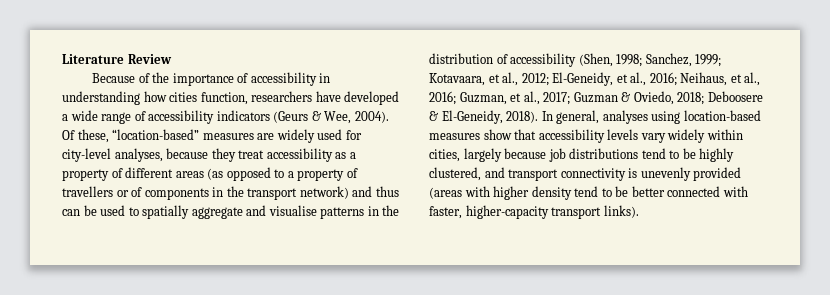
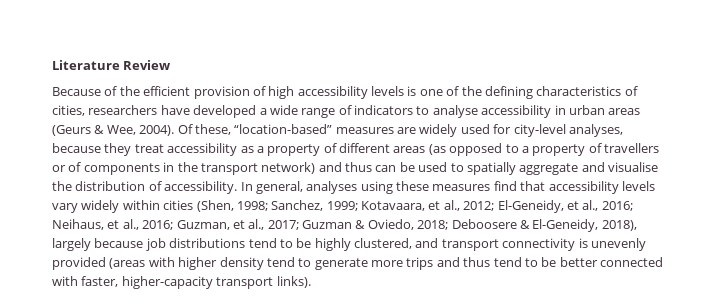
- Because of the importance of accessibility in understanding how cities function, researchers have developed a wide range of accessibility indicators (Geurs & Wee, 2004).
+ Because of the efficient provision of high accessibility levels is one of the defining characteristics of cities, researchers have developed a wide range of indicators to analyse accessibility in urban areas (Geurs & Wee, 2004).
- Of these, “location-based” measures are widely used for city-level analyses, because they treat accessibility as a property of different areas (as opposed to a property of travellers or of components in the transport network) and thus can be used to spatially aggregate and visualise patterns in the distribution of accessibility (Shen, 1998;
+ Of these, “location-based” measures are widely used for city-level analyses, because they treat accessibility as a property of different areas (as opposed to a property of travellers or of components in the transport network) and thus can be used to spatially aggregate and visualise the distribution of accessibility. In general, analyses using these measures find that accessibility levels vary widely within cities (Shen, 1998;
- Deboosere & El-Geneidy, 2018). In general, analyses using location-based measures show that accessibility levels vary widely within cities, largely because job distributions tend to be highly clustered, and transport connectivity is unevenly provided (areas with higher density tend to be better connected with faster, higher-capacity transport links).
+ Deboosere & El-Geneidy, 2018), largely because job distributions tend to be highly clustered, and transport connectivity is unevenly provided (areas with higher density tend to generate more trips and thus tend to be better connected with faster, higher-capacity transport links).

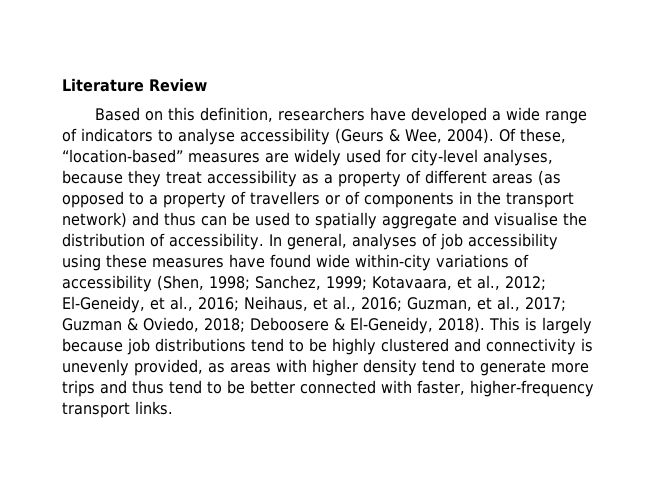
- Because of the efficient provision of high accessibility levels is one of the defining characteristics of cities, researchers have developed a wide range of indicators to analyse accessibility in urban areas (Geurs & Wee, 2004).
+ Based on this definition, researchers have developed a wide range of indicators to analyse accessibility (Geurs & Wee, 2004).
- In general, analyses using these measures find that accessibility levels vary widely within cities (Shen, 1998; Sanchez, 1999; Kotavaara, et al., 2012; El-Geneidy, et al., 2016; Neihaus, et al., 2016; Guzman, et al., 2017; Guzman & Oviedo, 2018; Deboosere & El-Geneidy, 2018), largely because job distributions tend to be highly clustered, and transport connectivity is unevenly provided (areas with higher density tend to generate more trips and thus tend to be better connected with faster, higher-capacity transport links).
+ In general, analyses of job accessibility using these measures have found wide within-city variations of accessibility (Shen, 1998; Sanchez, 1999; Kotavaara, et al., 2012; El-Geneidy, et al., 2016; Neihaus, et al., 2016; Guzman, et al., 2017; Guzman & Oviedo, 2018; Deboosere & El-Geneidy, 2018). This is largely because job distributions tend to be highly clustered and connectivity is unevenly provided, as areas with higher density tend to generate more trips and thus tend to be better connected with faster, higher-frequency transport links.

